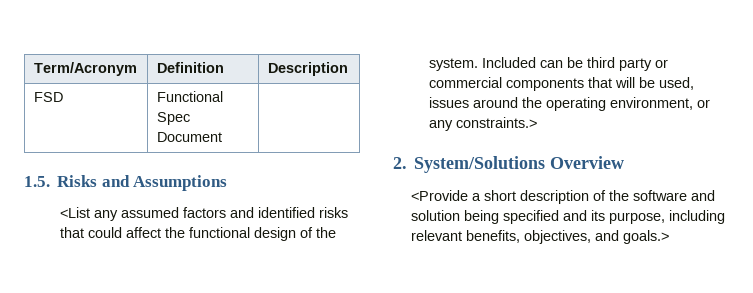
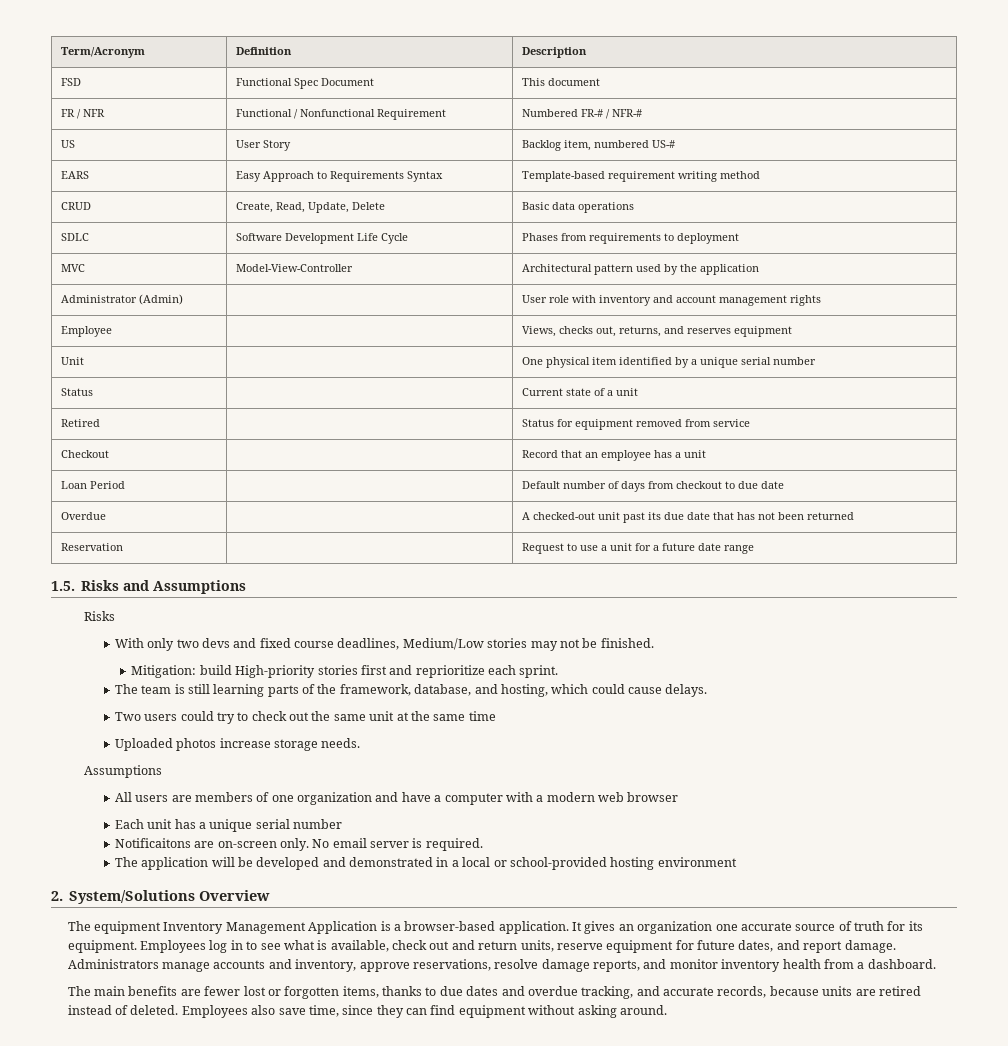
- FSD | Functional Spec Document |
+ FSD | Functional Spec Document | This document
+ FR / NFR | Functional / Nonfunctional Requirement | Numbered FR-# / NFR-#
+ US | User Story | Backlog item, numbered US-#
+ EARS | Easy Approach to Requirements Syntax | Template-based requirement writing method
+ CRUD | Create, Read, Update, Delete | Basic data operations
+ SDLC | Software Development Life Cycle | Phases from requirements to deployment
+ MVC | Model-View-Controller | Architectural pattern used by the application
+ Administrator (Admin) | | User role with inventory and account management rights
+ Employee | | Views, checks out, returns, and reserves equipment
+ Unit | | One physical item identified by a unique serial number
+ Status | | Current state of a unit
+ Retired | | Status for equipment removed from service
+ Checkout | | Record that an employee has a unit
+ Loan Period | | Default number of days from checkout to due date
+ Overdue | | A checked-out unit past its due date that has not been returned
+ Reservation | | Request to use a unit for a future date range
  1.5. Risks and Assumptions
- <List any assumed factors and identified risks that could affect the functional design of the system. Included can be third party or commercial components that will be used, issues around the operating environment, or any constraints.>
+ Risks
+ With only two devs and fixed course deadlines, Medium/Low stories may not be finished.
+ Mitigation: build High-priority stories first and reprioritize each sprint.
+ The team is still learning parts of the framework, database, and hosting, which could cause delays.
+ Two users could try to check out the same unit at the same time
+ Uploaded photos increase storage needs.
+ Assumptions
+ All users are members of one organization and have a computer with a modern web browser
+ Each unit has a unique serial number
+ Notificaitons are on-screen only. No email server is required.
+ The application will be developed and demonstrated in a local or school-provided hosting environment
  2. System/Solutions Overview
- <Provide a short description of the software and solution being specified and its purpose, including relevant benefits, objectives, and goals.>
+ The equipment Inventory Management Application is a browser-based application. It gives an organization one accurate source of truth for its equipment. Employees log in to see what is available, check out and return units, reserve equipment for future dates, and report damage. Administrators manage accounts and inventory, approve reservations, resolve damage reports, and monitor inventory health from a dashboard.
+ The main benefits are fewer lost or forgotten items, thanks to due dates and overdue tracking, and accurate records, because units are retired instead of deleted. Employees also save time, since they can find equipment without asking around.

